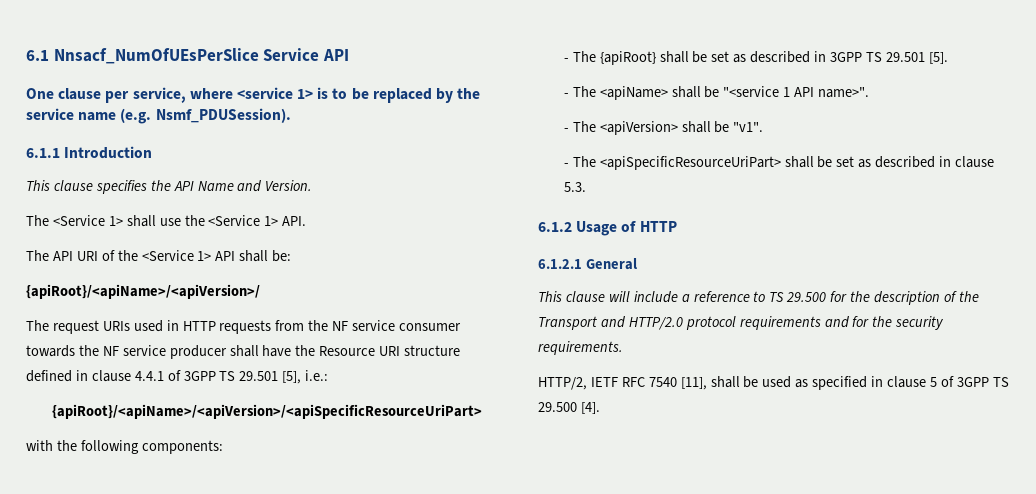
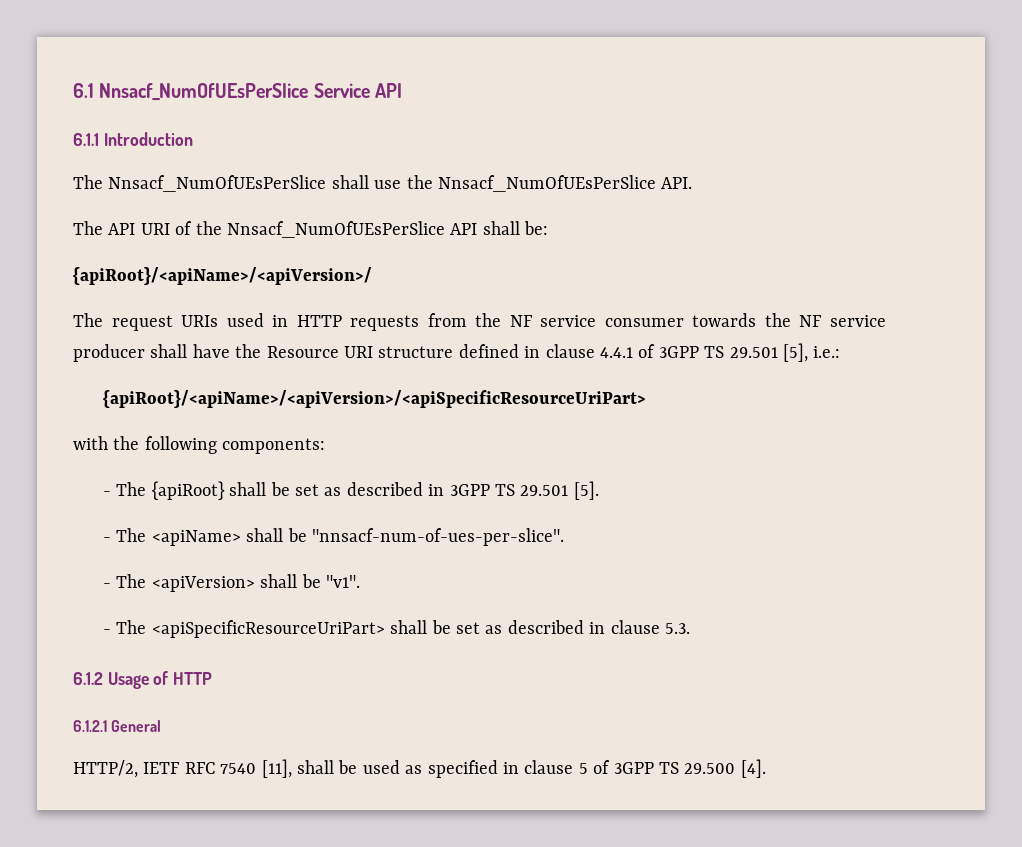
- One clause per service, where <service 1> is to be replaced by the service name (e.g. Nsmf_PDUSession).
  6.1.1 Introduction
- This clause specifies the API Name and Version.
- The <Service 1> shall use the <Service 1> API.
+ The Nnsacf_NumOfUEsPerSlice shall use the Nnsacf_NumOfUEsPerSlice API.
- The API URI of the <Service 1> API shall be:
+ The API URI of the Nnsacf_NumOfUEsPerSlice API shall be:
- - The <apiName> shall be "<service 1 API name>".
+ - The <apiName> shall be "nnsacf-num-of-ues-per-slice".
- This clause will include a reference to TS 29.500 for the description of the Transport and HTTP/2.0 protocol requirements and for the security requirements.

